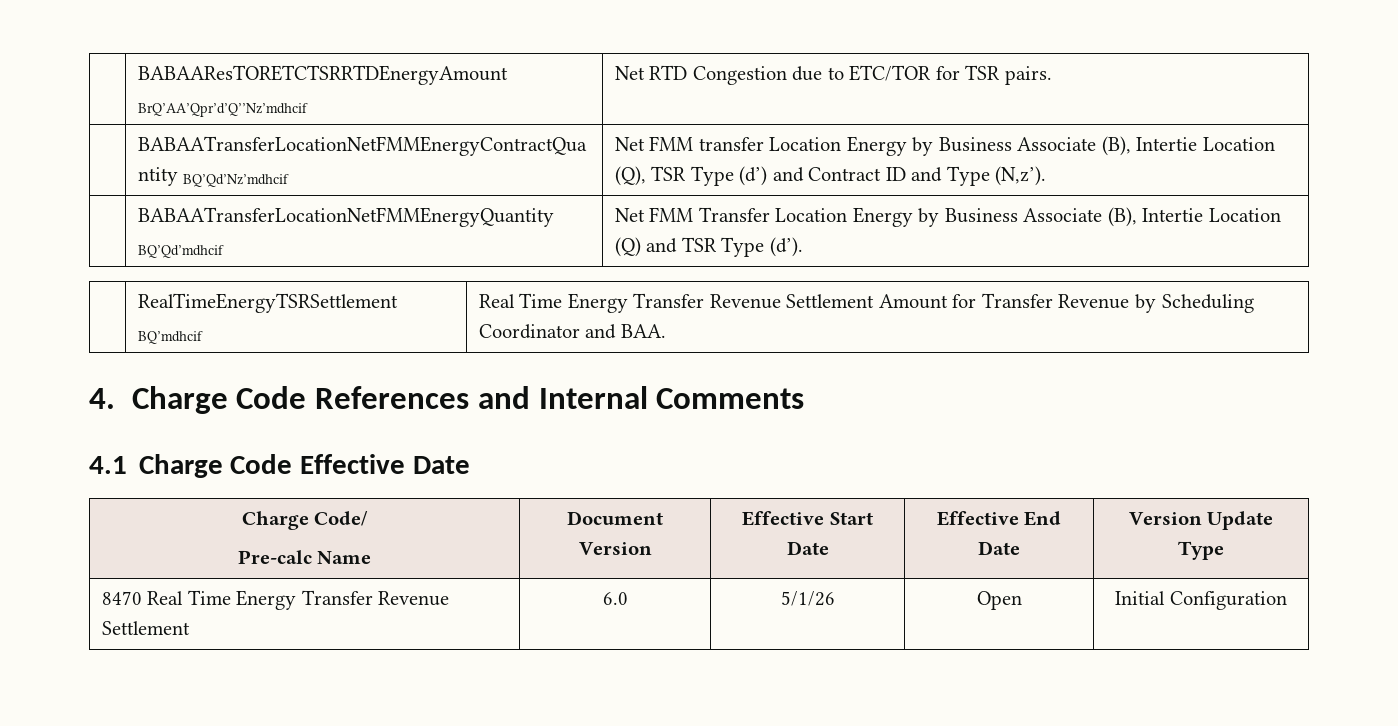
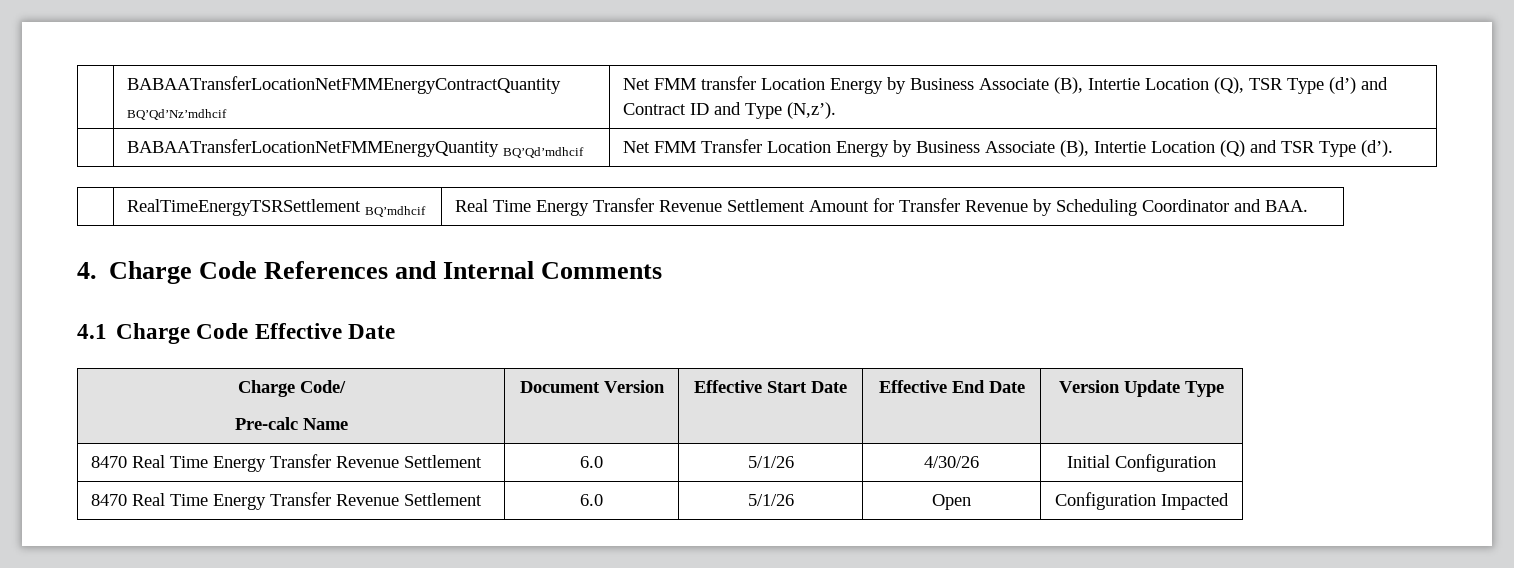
- | BABAAResTORETCTSRRTDEnergyAmount BrQ’AA’Qpr’d’Q’’Nz’mdhcif | Net RTD Congestion due to ETC/TOR for TSR pairs.
- 8470 Real Time Energy Transfer Revenue Settlement | 6.0 | 5/1/26 | Open | Initial Configuration
+ 8470 Real Time Energy Transfer Revenue Settlement | 6.0 | 5/1/26 | 4/30/26 | Initial Configuration
+ 8470 Real Time Energy Transfer Revenue Settlement | 6.0 | 5/1/26 | Open | Configuration Impacted

